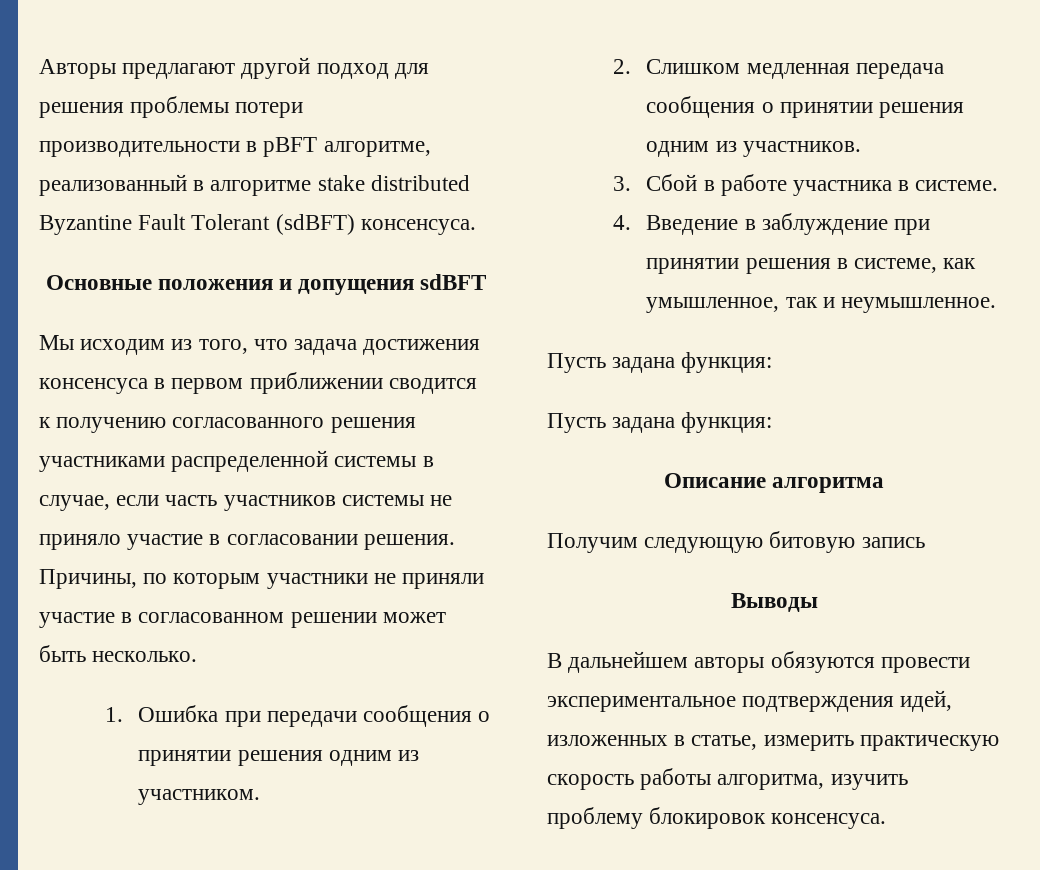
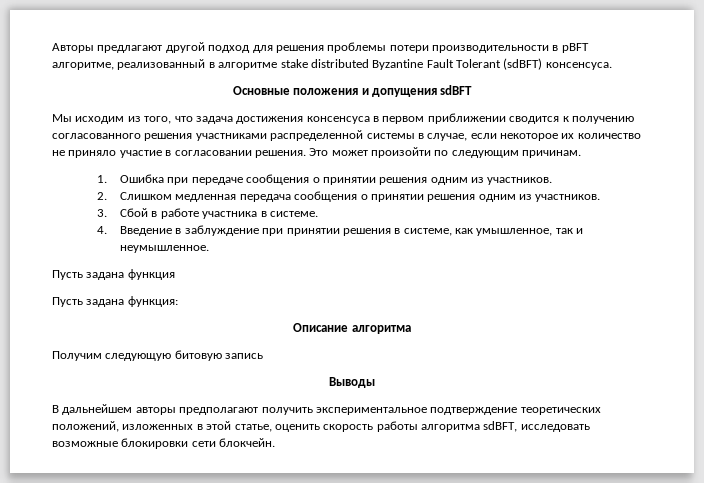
- Мы исходим из того, что задача достижения консенсуса в первом приближении сводится к получению согласованного решения участниками распределенной системы в случае, если часть участников системы не приняло участие в согласовании решения.
+ Мы исходим из того, что задача достижения консенсуса в первом приближении сводится к получению согласованного решения участниками распределенной системы в случае, если некоторое их количество не приняло участие в согласовании решения.
- Причины, по которым участники не приняли участие в согласованном решении может быть несколько.
+ Это может произойти по следующим причинам.
- 1. Ошибка при передачи сообщения о принятии решения одним из участником.
+ 1. Ошибка при передаче сообщения о принятии решения одним из участников.
  4. Введение в заблуждение при принятии решения в системе, как умышленное, так и неумышленное.
- Пусть задана функция:
+ Пусть задана функция
- В дальнейшем авторы обязуются провести экспериментальное подтверждения идей, изложенных в статье, измерить практическую скорость работы алгоритма, изучить проблему блокировок консенсуса.
+ В дальнейшем авторы предполагают получить экспериментальное подтверждение теоретических положений, изложенных в этой статье, оценить скорость работы алгоритма sdBFT, исследовать возможные блокировки сети блокчейн.

